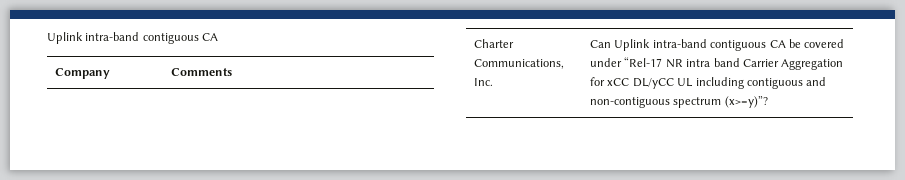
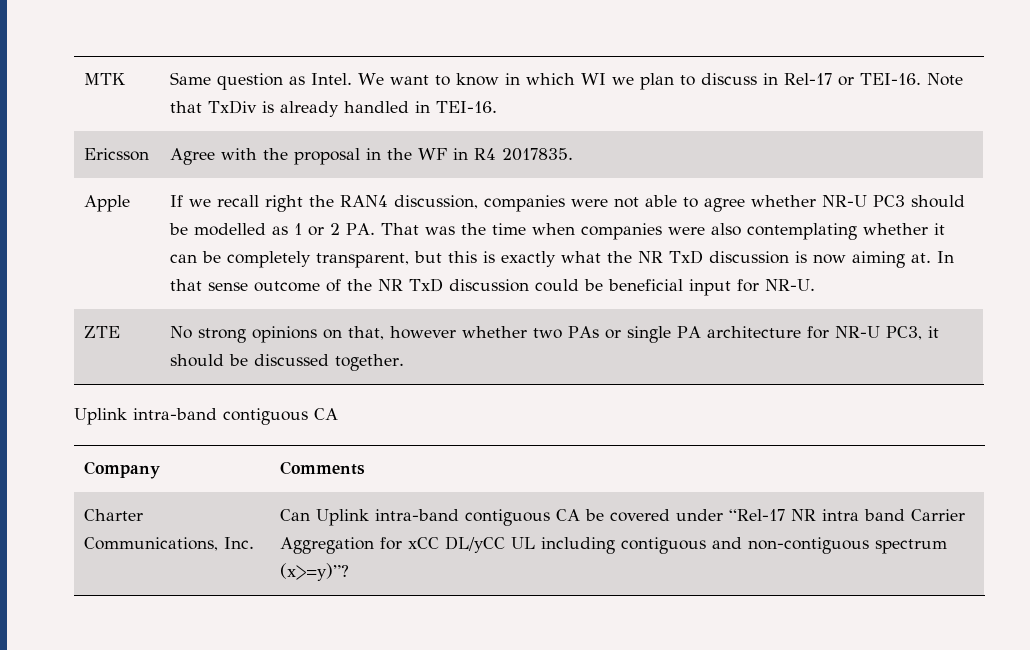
+ MTK | Same question as Intel. We want to know in which WI we plan to discuss in Rel-17 or TEI-16. Note that TxDiv is already handled in TEI-16.
+ Ericsson | Agree with the proposal in the WF in R4 2017835.
+ Apple | If we recall right the RAN4 discussion, companies were not able to agree whether NR-U PC3 should be modelled as 1 or 2 PA. That was the time when companies were also contemplating whether it can be completely transparent, but this is exactly what the NR TxD discussion is now aiming at. In that sense outcome of the NR TxD discussion could be beneficial input for NR-U.
+ ZTE | No strong opinions on that, however whether two PAs or single PA architecture for NR-U PC3, it should be discussed together.

